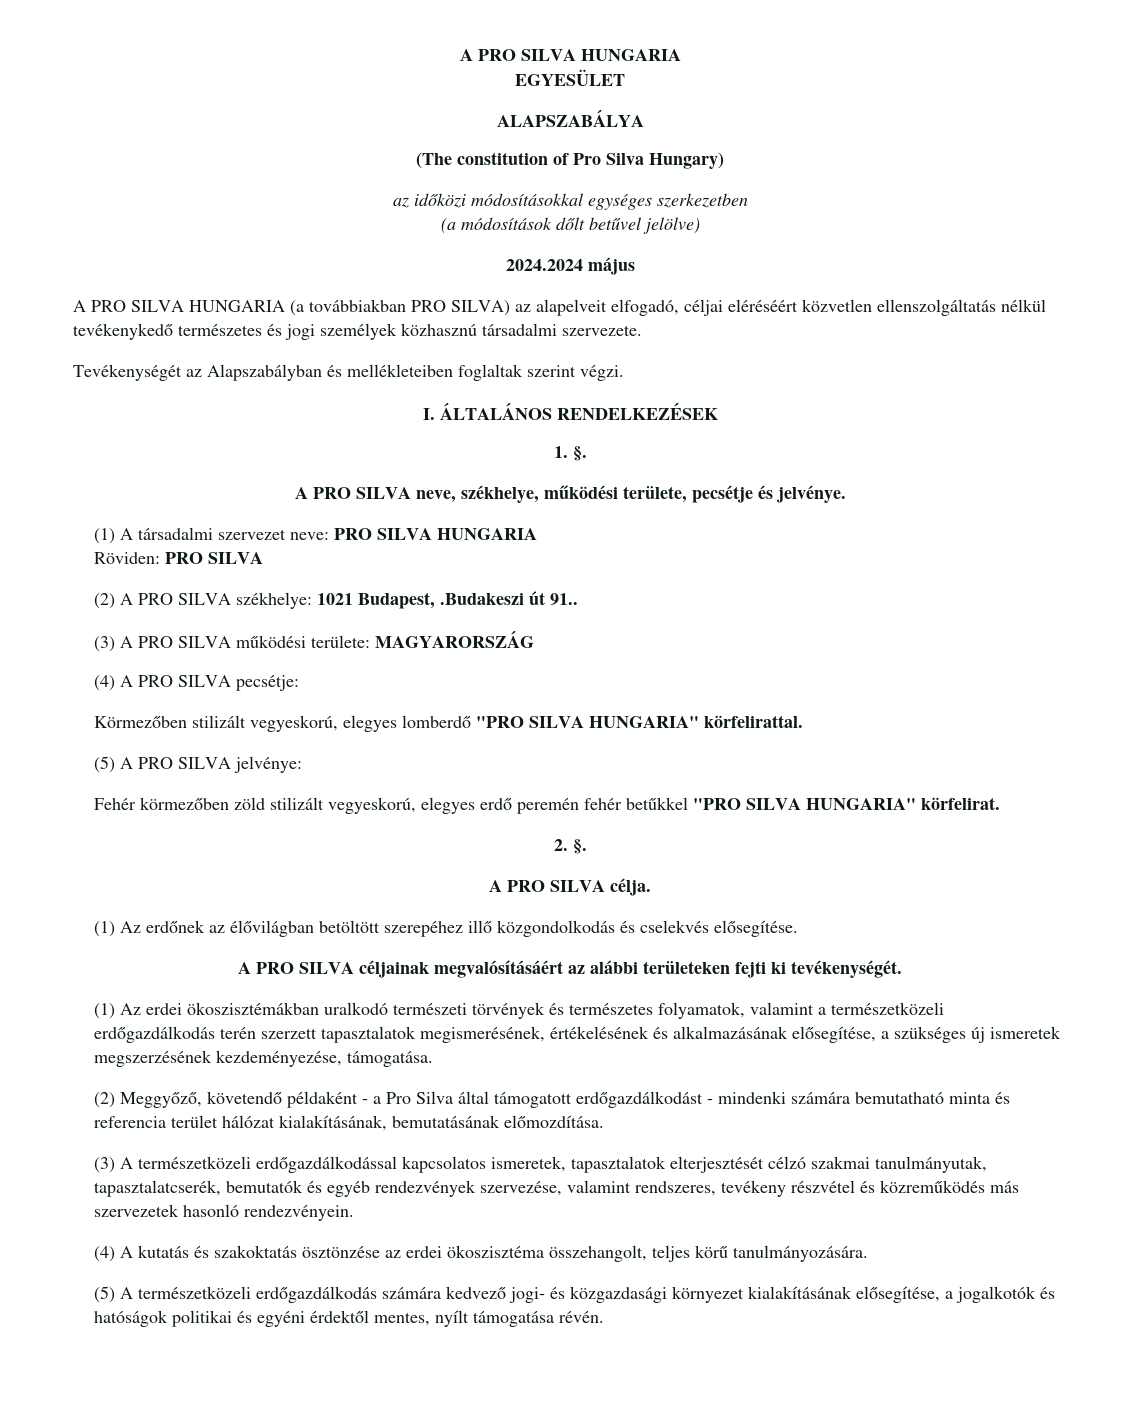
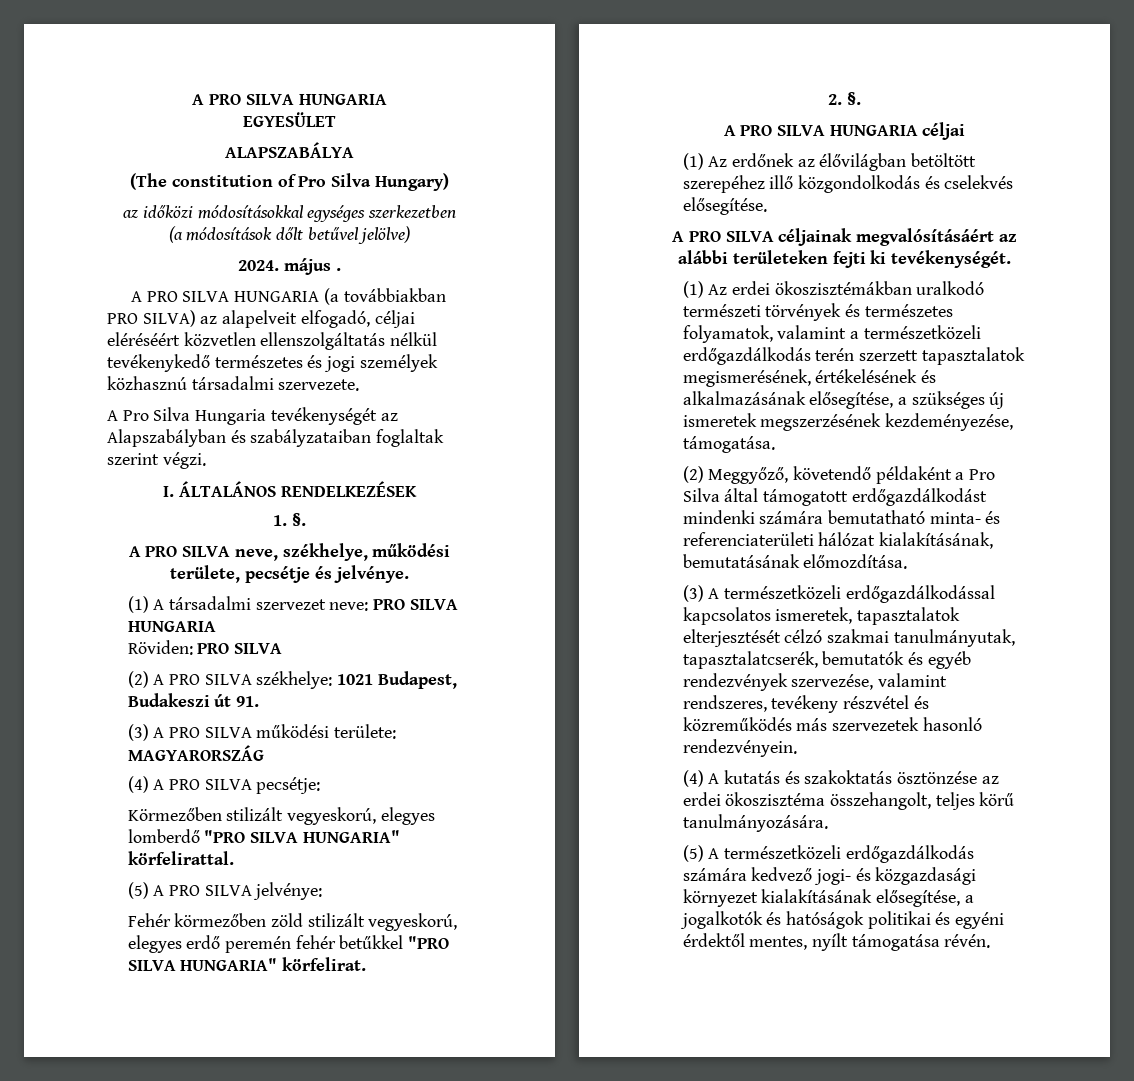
- 2024.2024 május
+ 2024. május .
- Tevékenységét az Alapszabályban és mellékleteiben foglaltak szerint végzi.
+ A Pro Silva Hungaria tevékenységét az Alapszabályban és szabályzataiban foglaltak szerint végzi.
- (2) A PRO SILVA székhelye: 1021 Budapest, .Budakeszi út 91..
+ (2) A PRO SILVA székhelye: 1021 Budapest, Budakeszi út 91.
- A PRO SILVA célja.
+ A PRO SILVA HUNGARIA céljai
- (2) Meggyőző, követendő példaként - a Pro Silva által támogatott erdőgazdálkodást - mindenki számára bemutatható minta és referencia terület hálózat kialakításának, bemutatásának előmozdítása.
+ (2) Meggyőző, követendő példaként a Pro Silva által támogatott erdőgazdálkodást mindenki számára bemutatható minta- és referenciaterületi hálózat kialakításának, bemutatásának előmozdítása.

